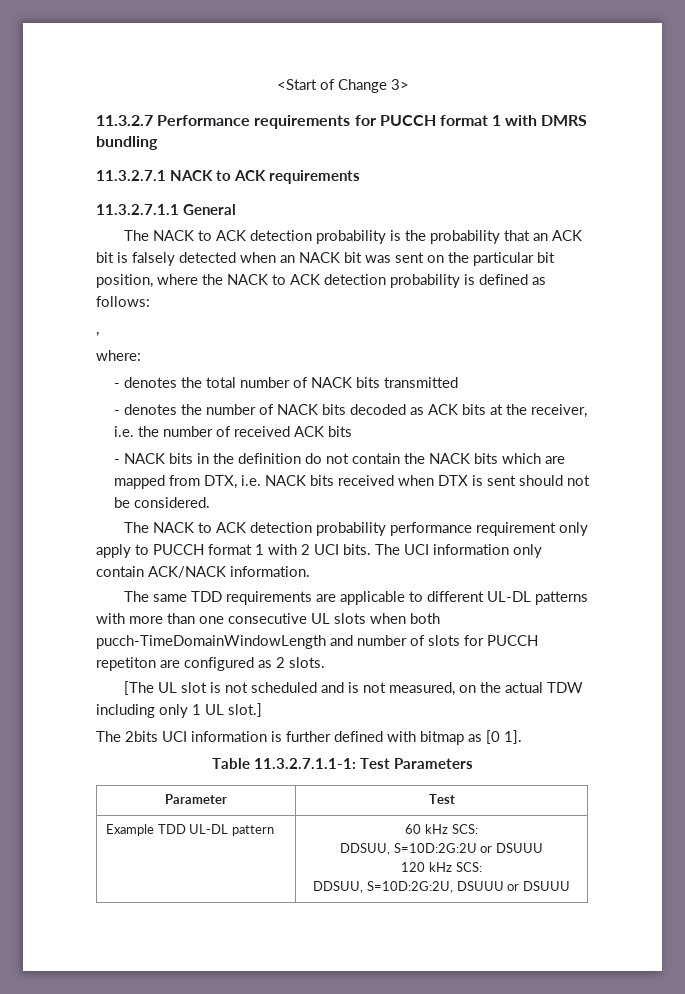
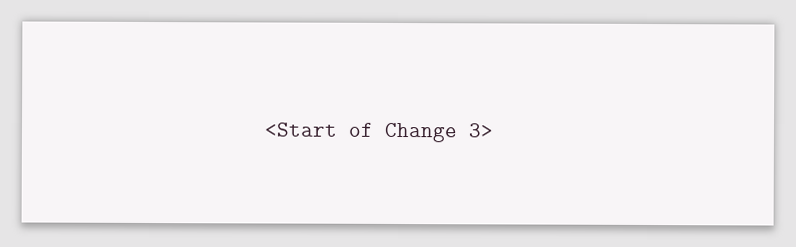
- 11.3.2.7 Performance requirements for PUCCH format 1 with DMRS bundling
- 11.3.2.7.1 NACK to ACK requirements
- 11.3.2.7.1.1 General
- The NACK to ACK detection probability is the probability that an ACK bit is falsely detected when an NACK bit was sent on the particular bit position, where the NACK to ACK detection probability is defined as follows:
- ,
- where:
- - denotes the total number of NACK bits transmitted
- - denotes the number of NACK bits decoded as ACK bits at the receiver, i.e. the number of received ACK bits
- - NACK bits in the definition do not contain the NACK bits which are mapped from DTX, i.e. NACK bits received when DTX is sent should not be considered.
- The NACK to ACK detection probability performance requirement only apply to PUCCH format 1 with 2 UCI bits. The UCI information only contain ACK/NACK information.
- The same TDD requirements are applicable to different UL-DL patterns with more than one consecutive UL slots when both pucch-TimeDomainWindowLength and number of slots for PUCCH repetiton are configured as 2 slots.
- [The UL slot is not scheduled and is not measured, on the actual TDW including only 1 UL slot.]
- The 2bits UCI information is further defined with bitmap as [0 1].
- Table 11.3.2.7.1.1-1: Test Parameters
- Parameter | Test
- Example TDD UL-DL pattern | 60 kHz SCS:
- DDSUU, S=10D:2G:2U or DSUUU
- 120 kHz SCS:
- DDSUU, S=10D:2G:2U, DSUUU or DSUUU

